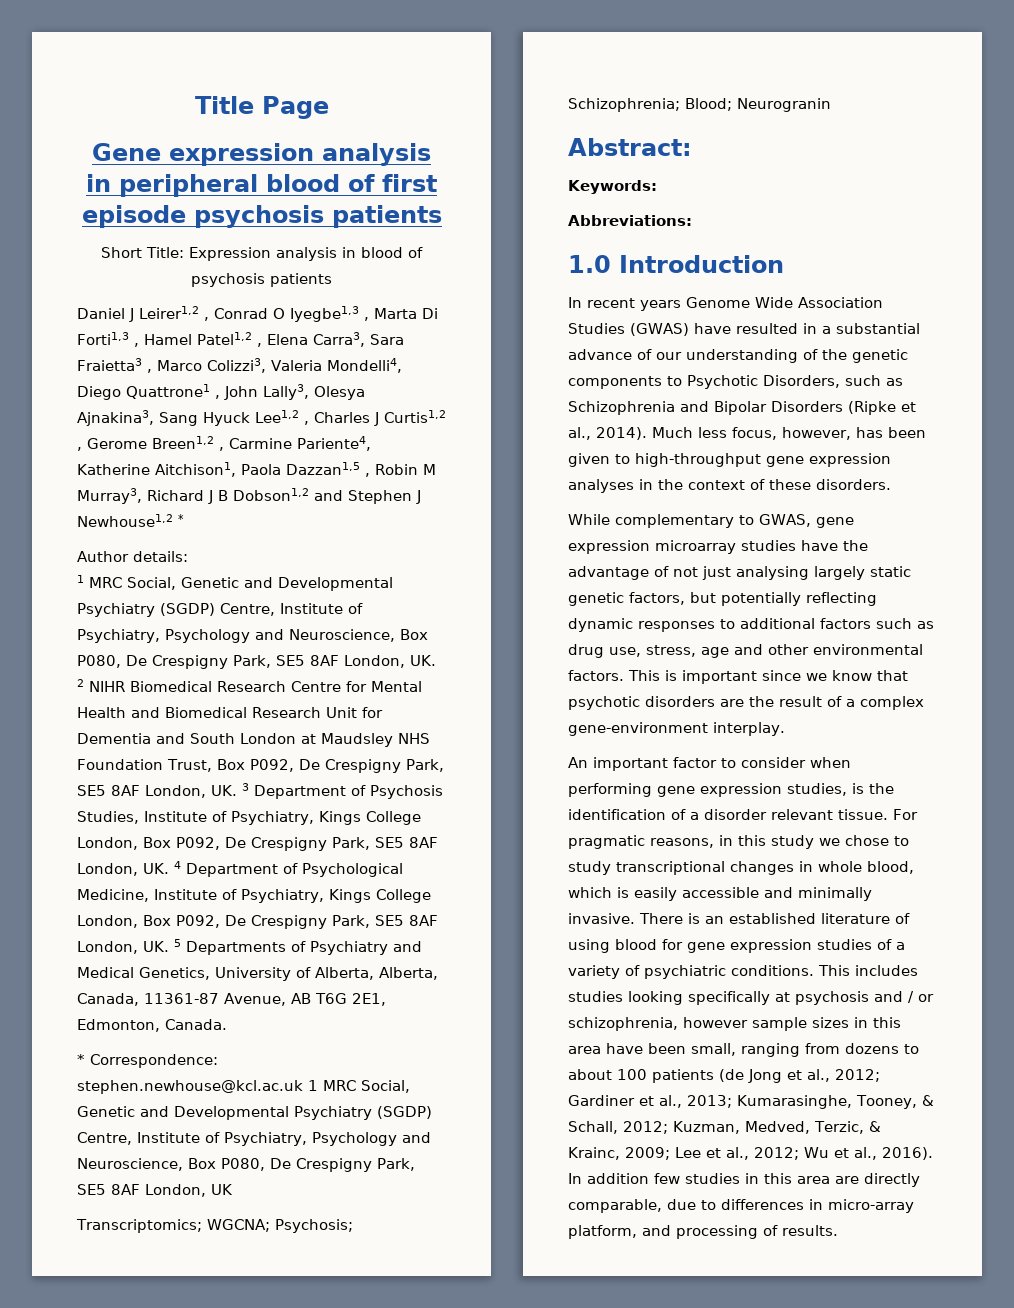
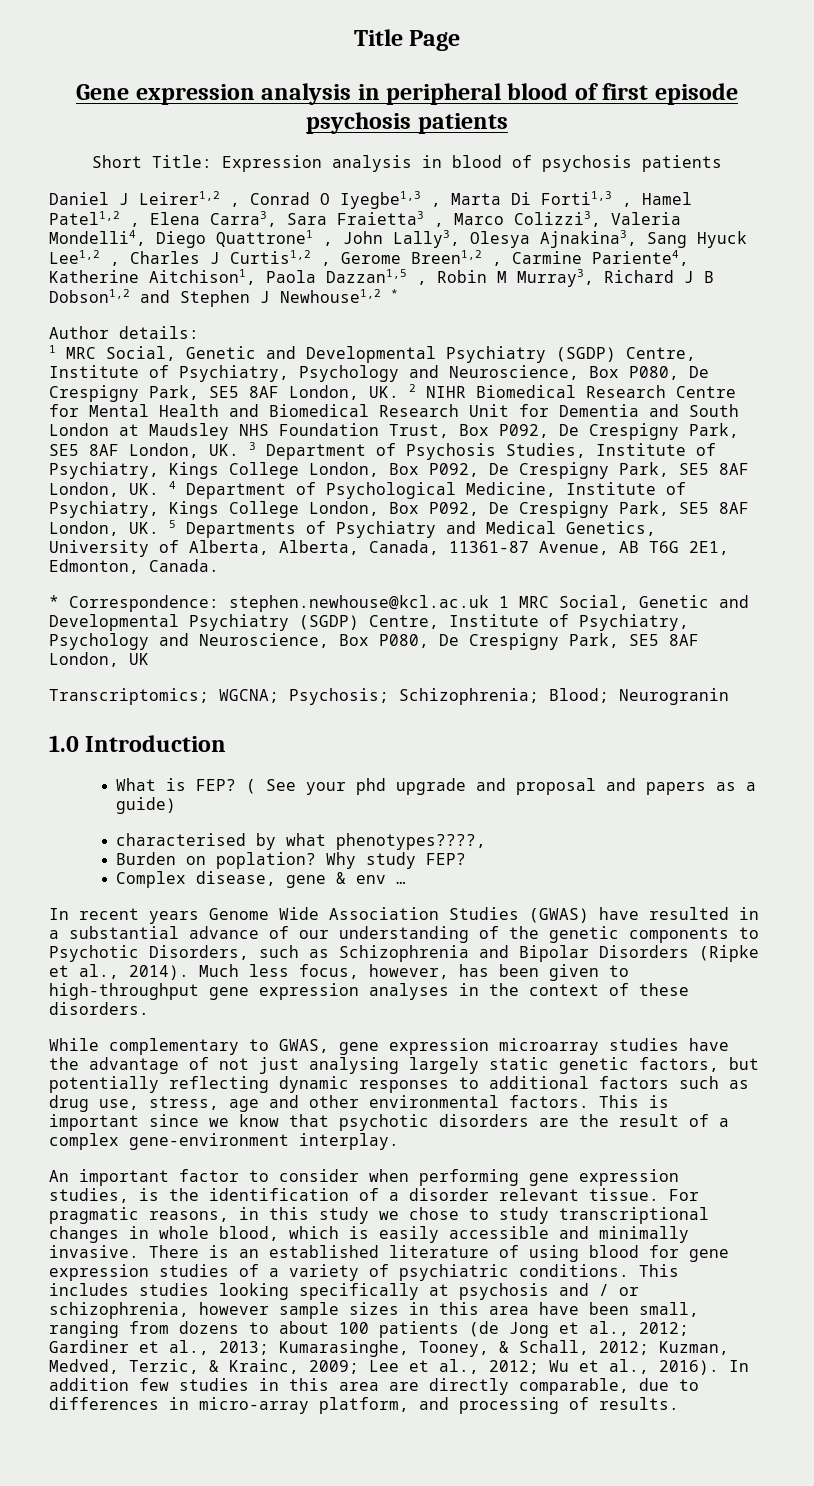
- Abstract:
- Keywords:
- Abbreviations:
+ What is FEP? ( See your phd upgrade and proposal and papers as a guide)
+ characterised by what phenotypes????,
+ Burden on poplation? Why study FEP?
+ Complex disease, gene & env …

